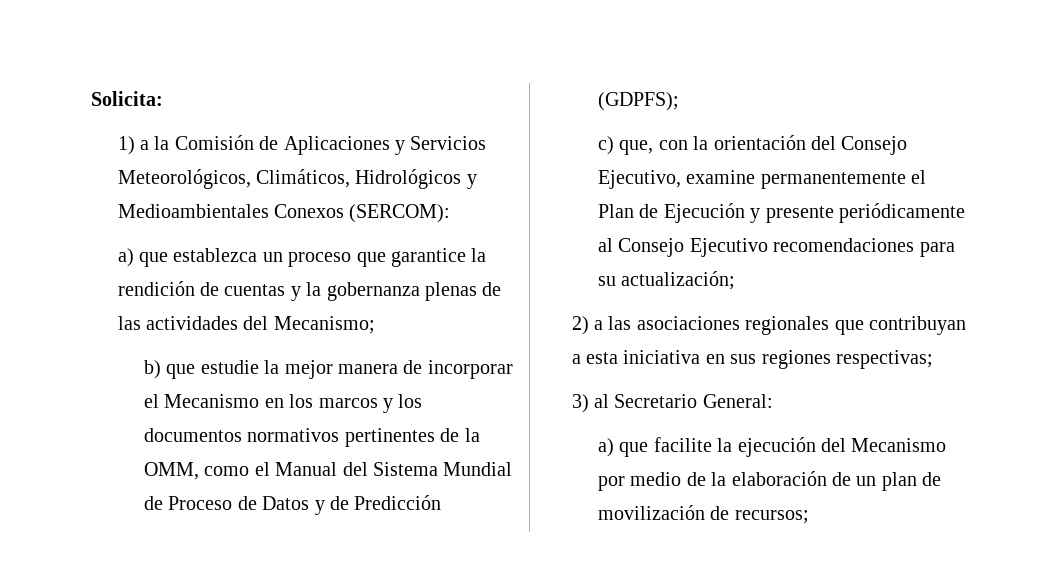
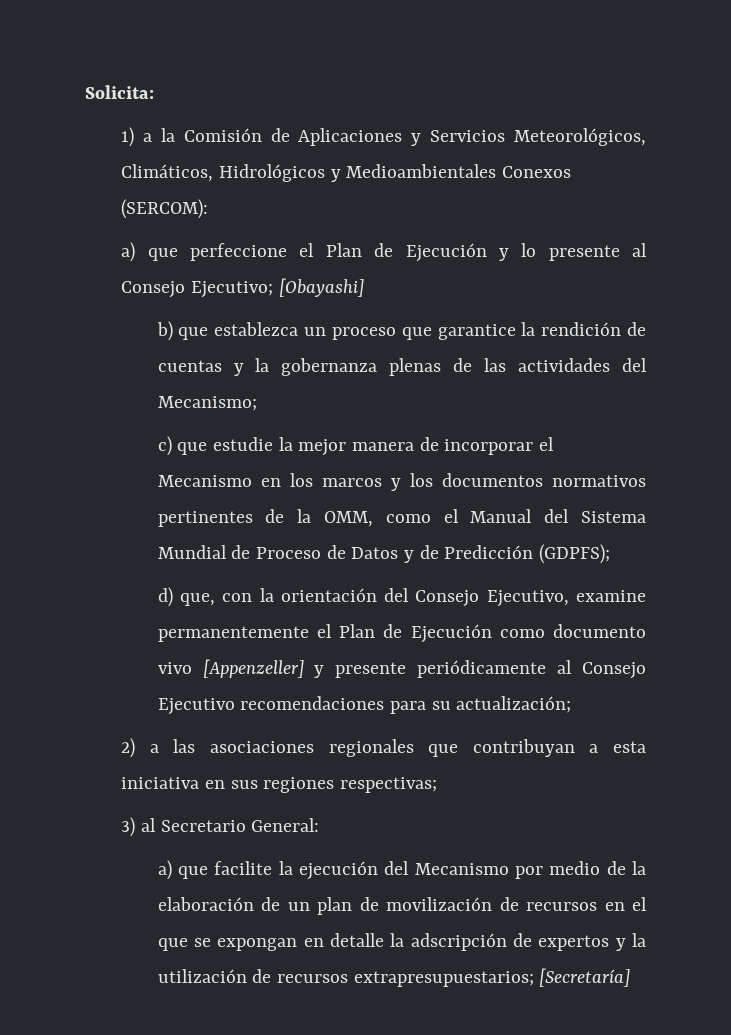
- a) que establezca un proceso que garantice la rendición de cuentas y la gobernanza plenas de las actividades del Mecanismo;
+ a) que perfeccione el Plan de Ejecución y lo presente al Consejo Ejecutivo; [Obayashi]
+ b) que establezca un proceso que garantice la rendición de cuentas y la gobernanza plenas de las actividades del Mecanismo;
- b) que estudie la mejor manera de incorporar el Mecanismo en los marcos y los documentos normativos pertinentes de la OMM, como el Manual del Sistema Mundial de Proceso de Datos y de Predicción (GDPFS);
+ c) que estudie la mejor manera de incorporar el Mecanismo en los marcos y los documentos normativos pertinentes de la OMM, como el Manual del Sistema Mundial de Proceso de Datos y de Predicción (GDPFS);
- c) que, con la orientación del Consejo Ejecutivo, examine permanentemente el Plan de Ejecución y presente periódicamente al Consejo Ejecutivo recomendaciones para su actualización;
+ d) que, con la orientación del Consejo Ejecutivo, examine permanentemente el Plan de Ejecución como documento vivo [Appenzeller] y presente periódicamente al Consejo Ejecutivo recomendaciones para su actualización;
- a) que facilite la ejecución del Mecanismo por medio de la elaboración de un plan de movilización de recursos;
+ a) que facilite la ejecución del Mecanismo por medio de la elaboración de un plan de movilización de recursos en el que se expongan en detalle la adscripción de expertos y la utilización de recursos extrapresupuestarios; [Secretaría]

